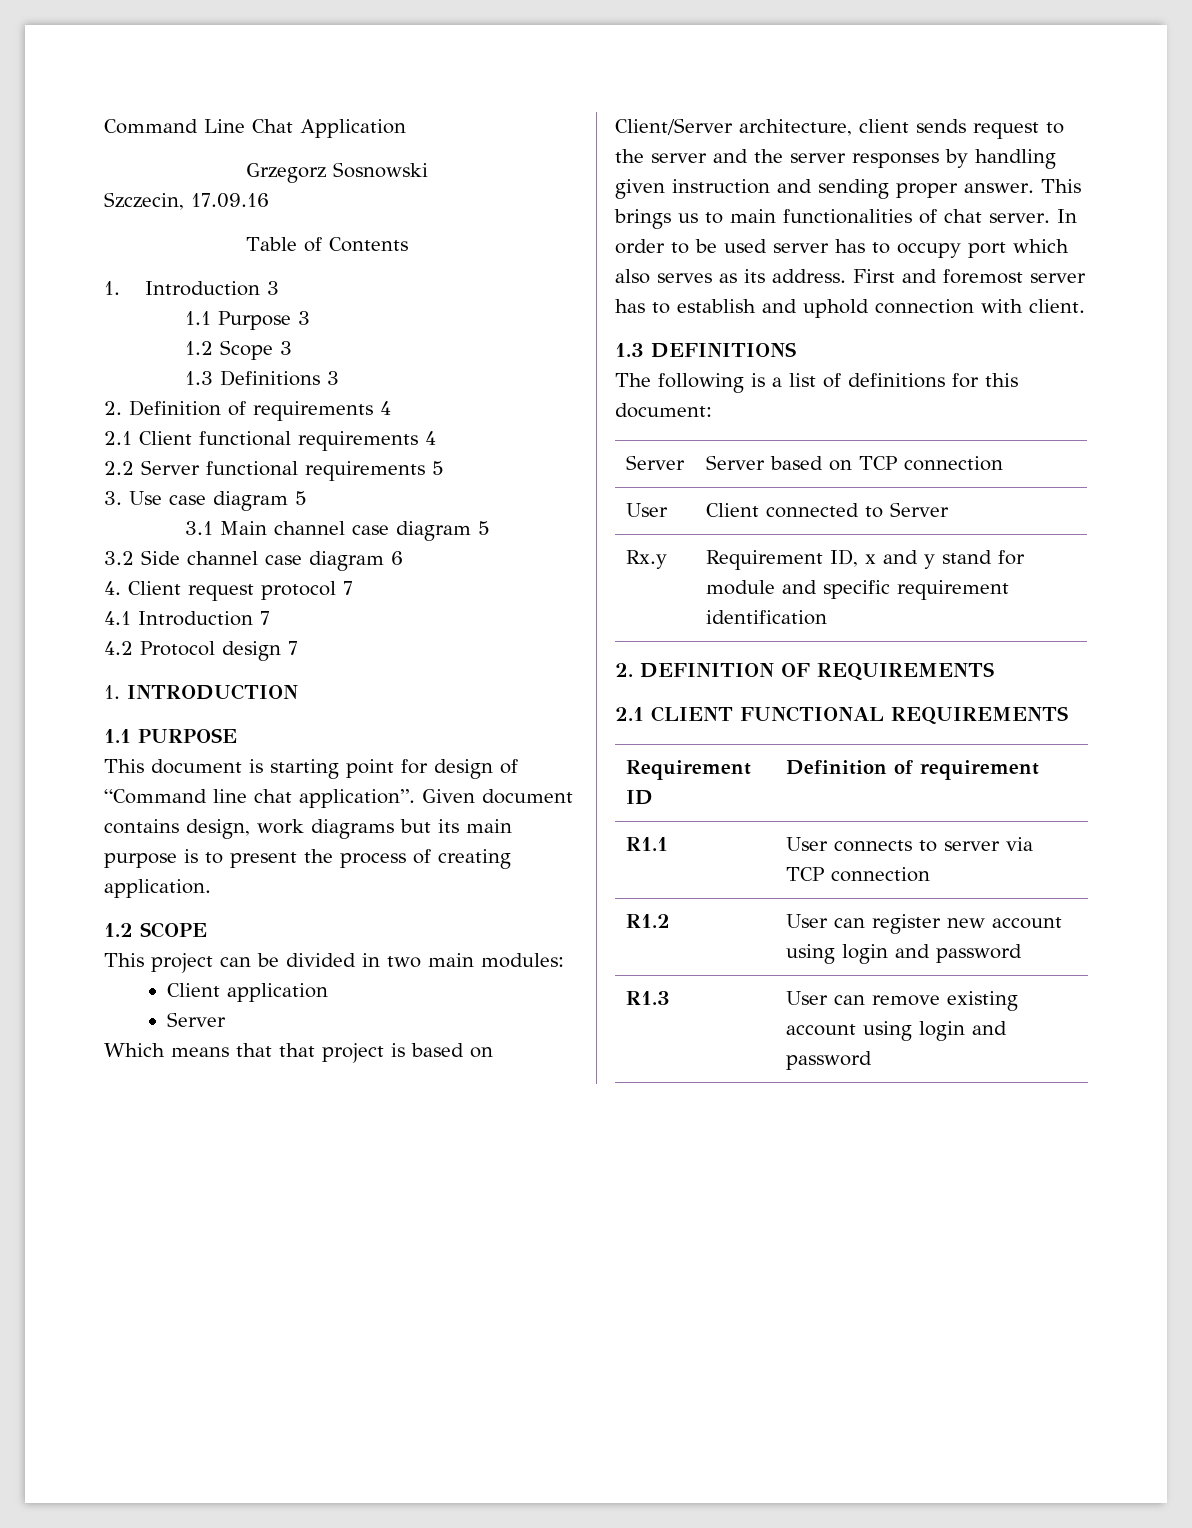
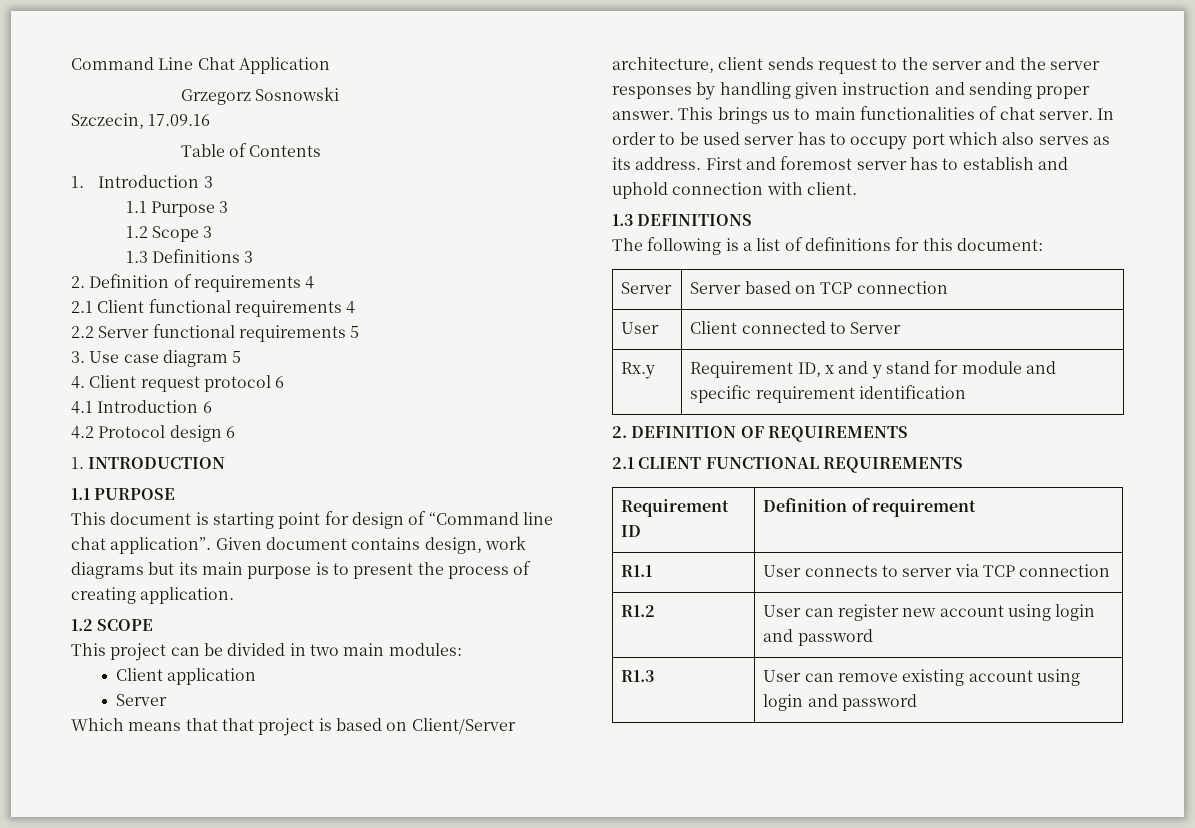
- 3.1 Main channel case diagram 5
- 3.2 Side channel case diagram 6
- 4. Client request protocol 7
+ 4. Client request protocol 6
- 4.1 Introduction 7
+ 4.1 Introduction 6
- 4.2 Protocol design 7
+ 4.2 Protocol design 6

